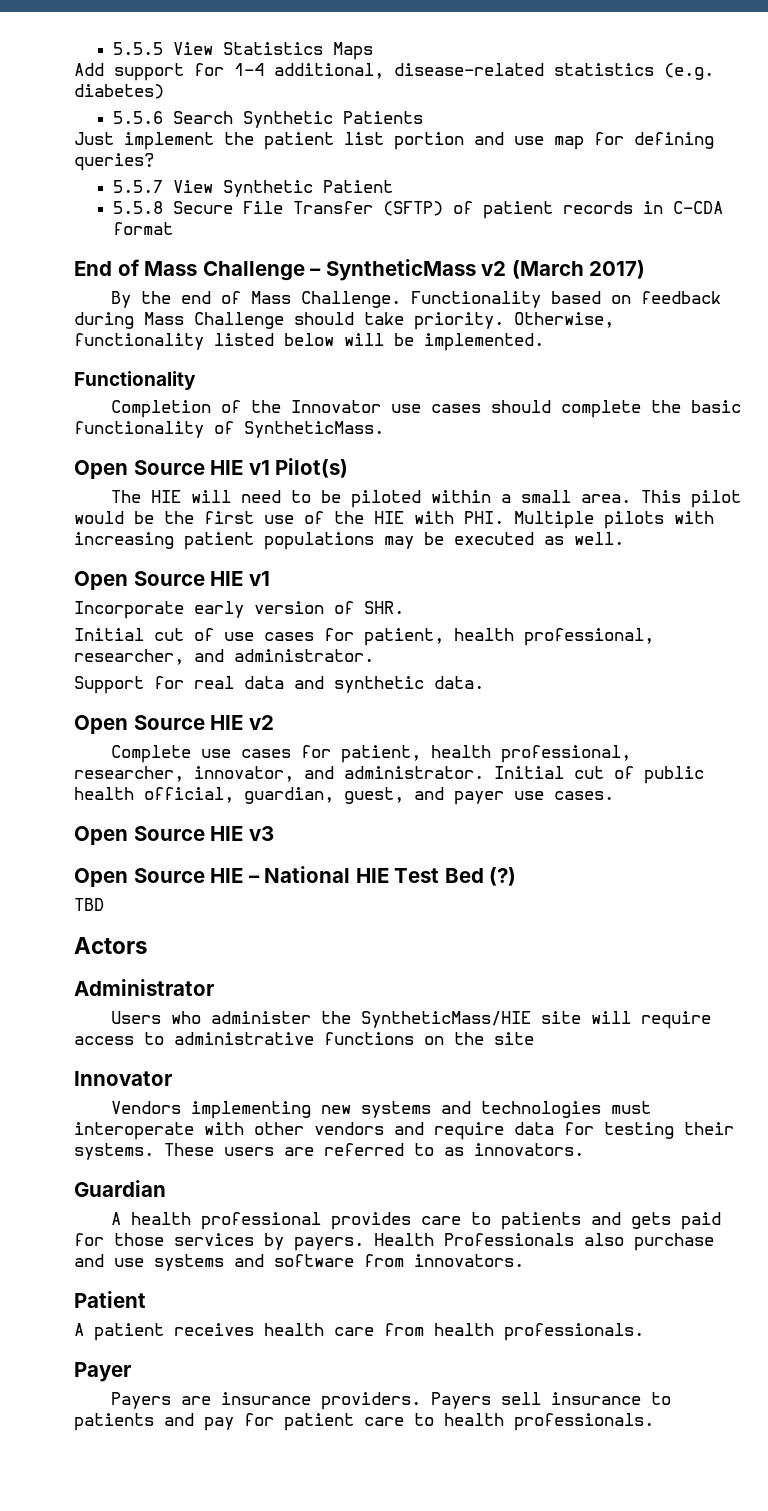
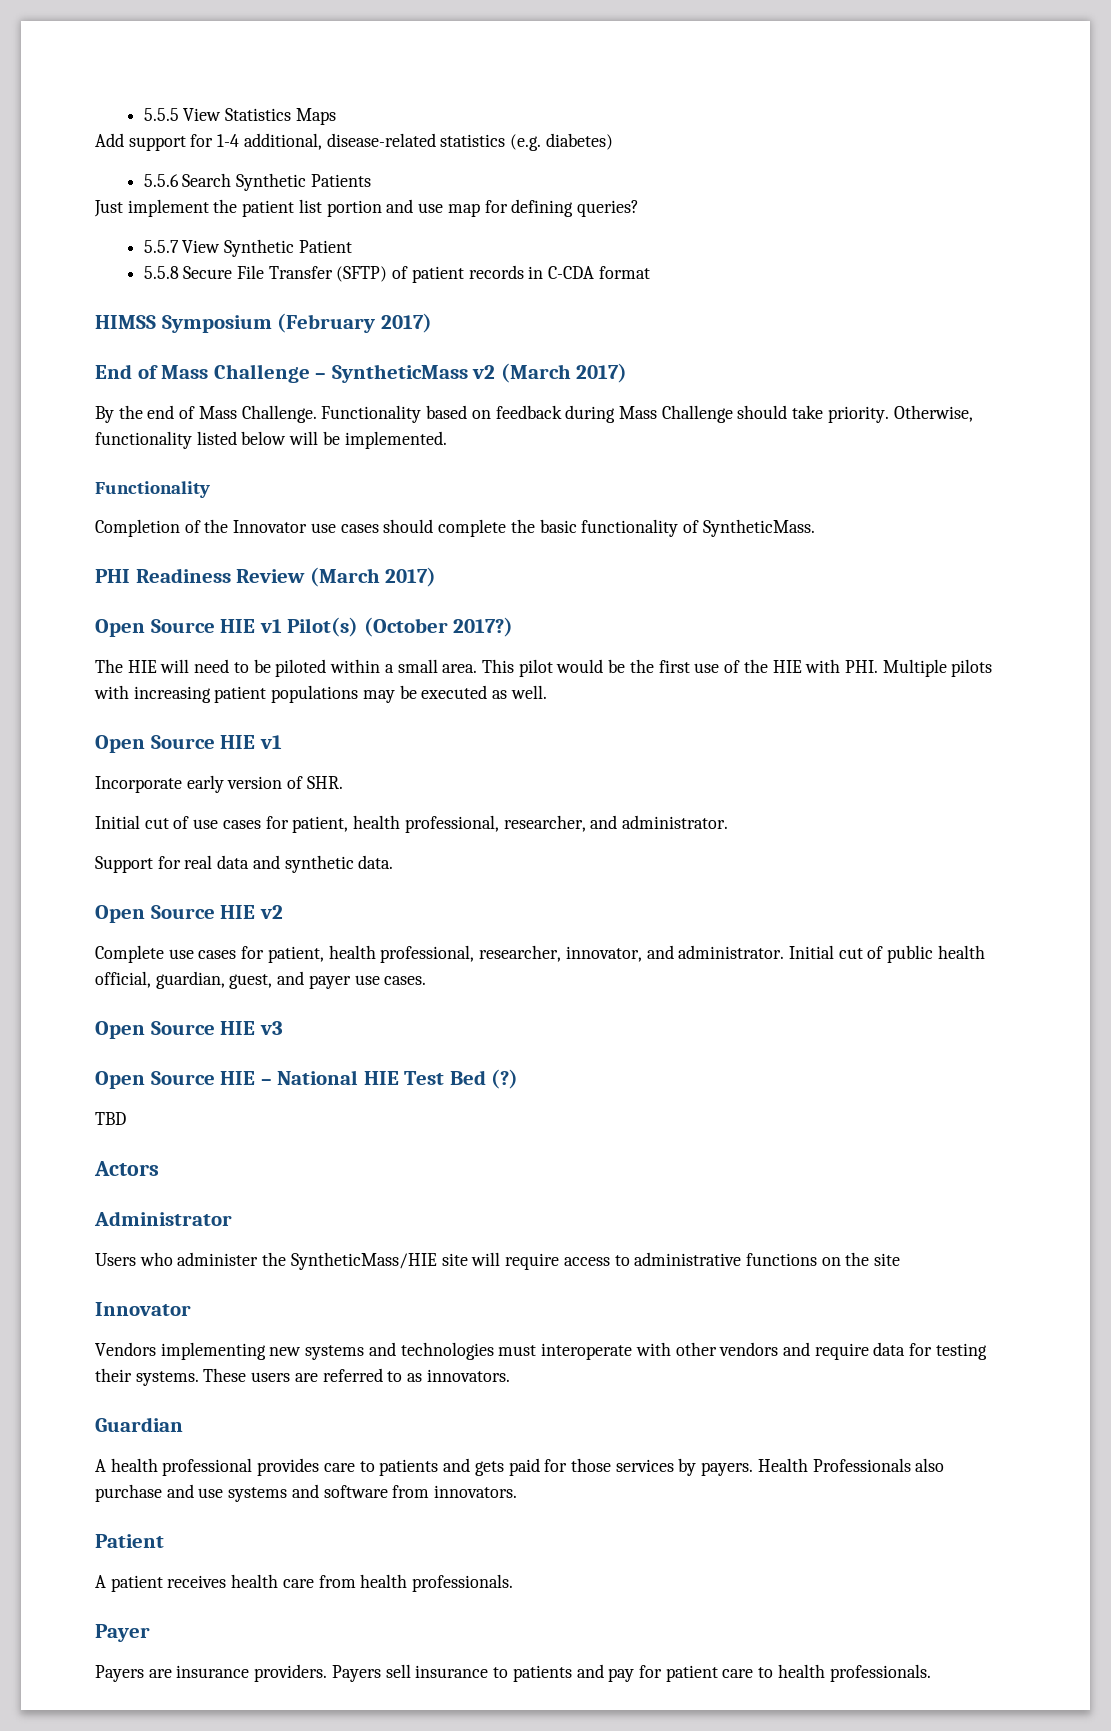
+ HIMSS Symposium (February 2017)
+ PHI Readiness Review (March 2017)
- Open Source HIE v1 Pilot(s)
+ Open Source HIE v1 Pilot(s) (October 2017?)

